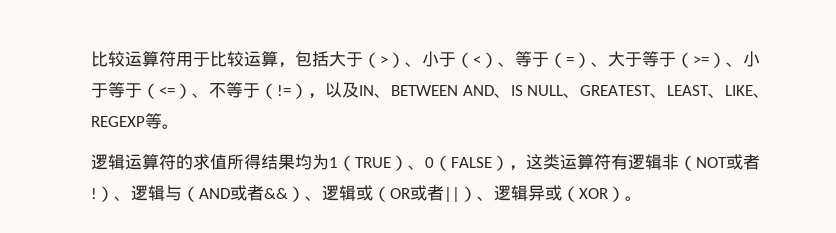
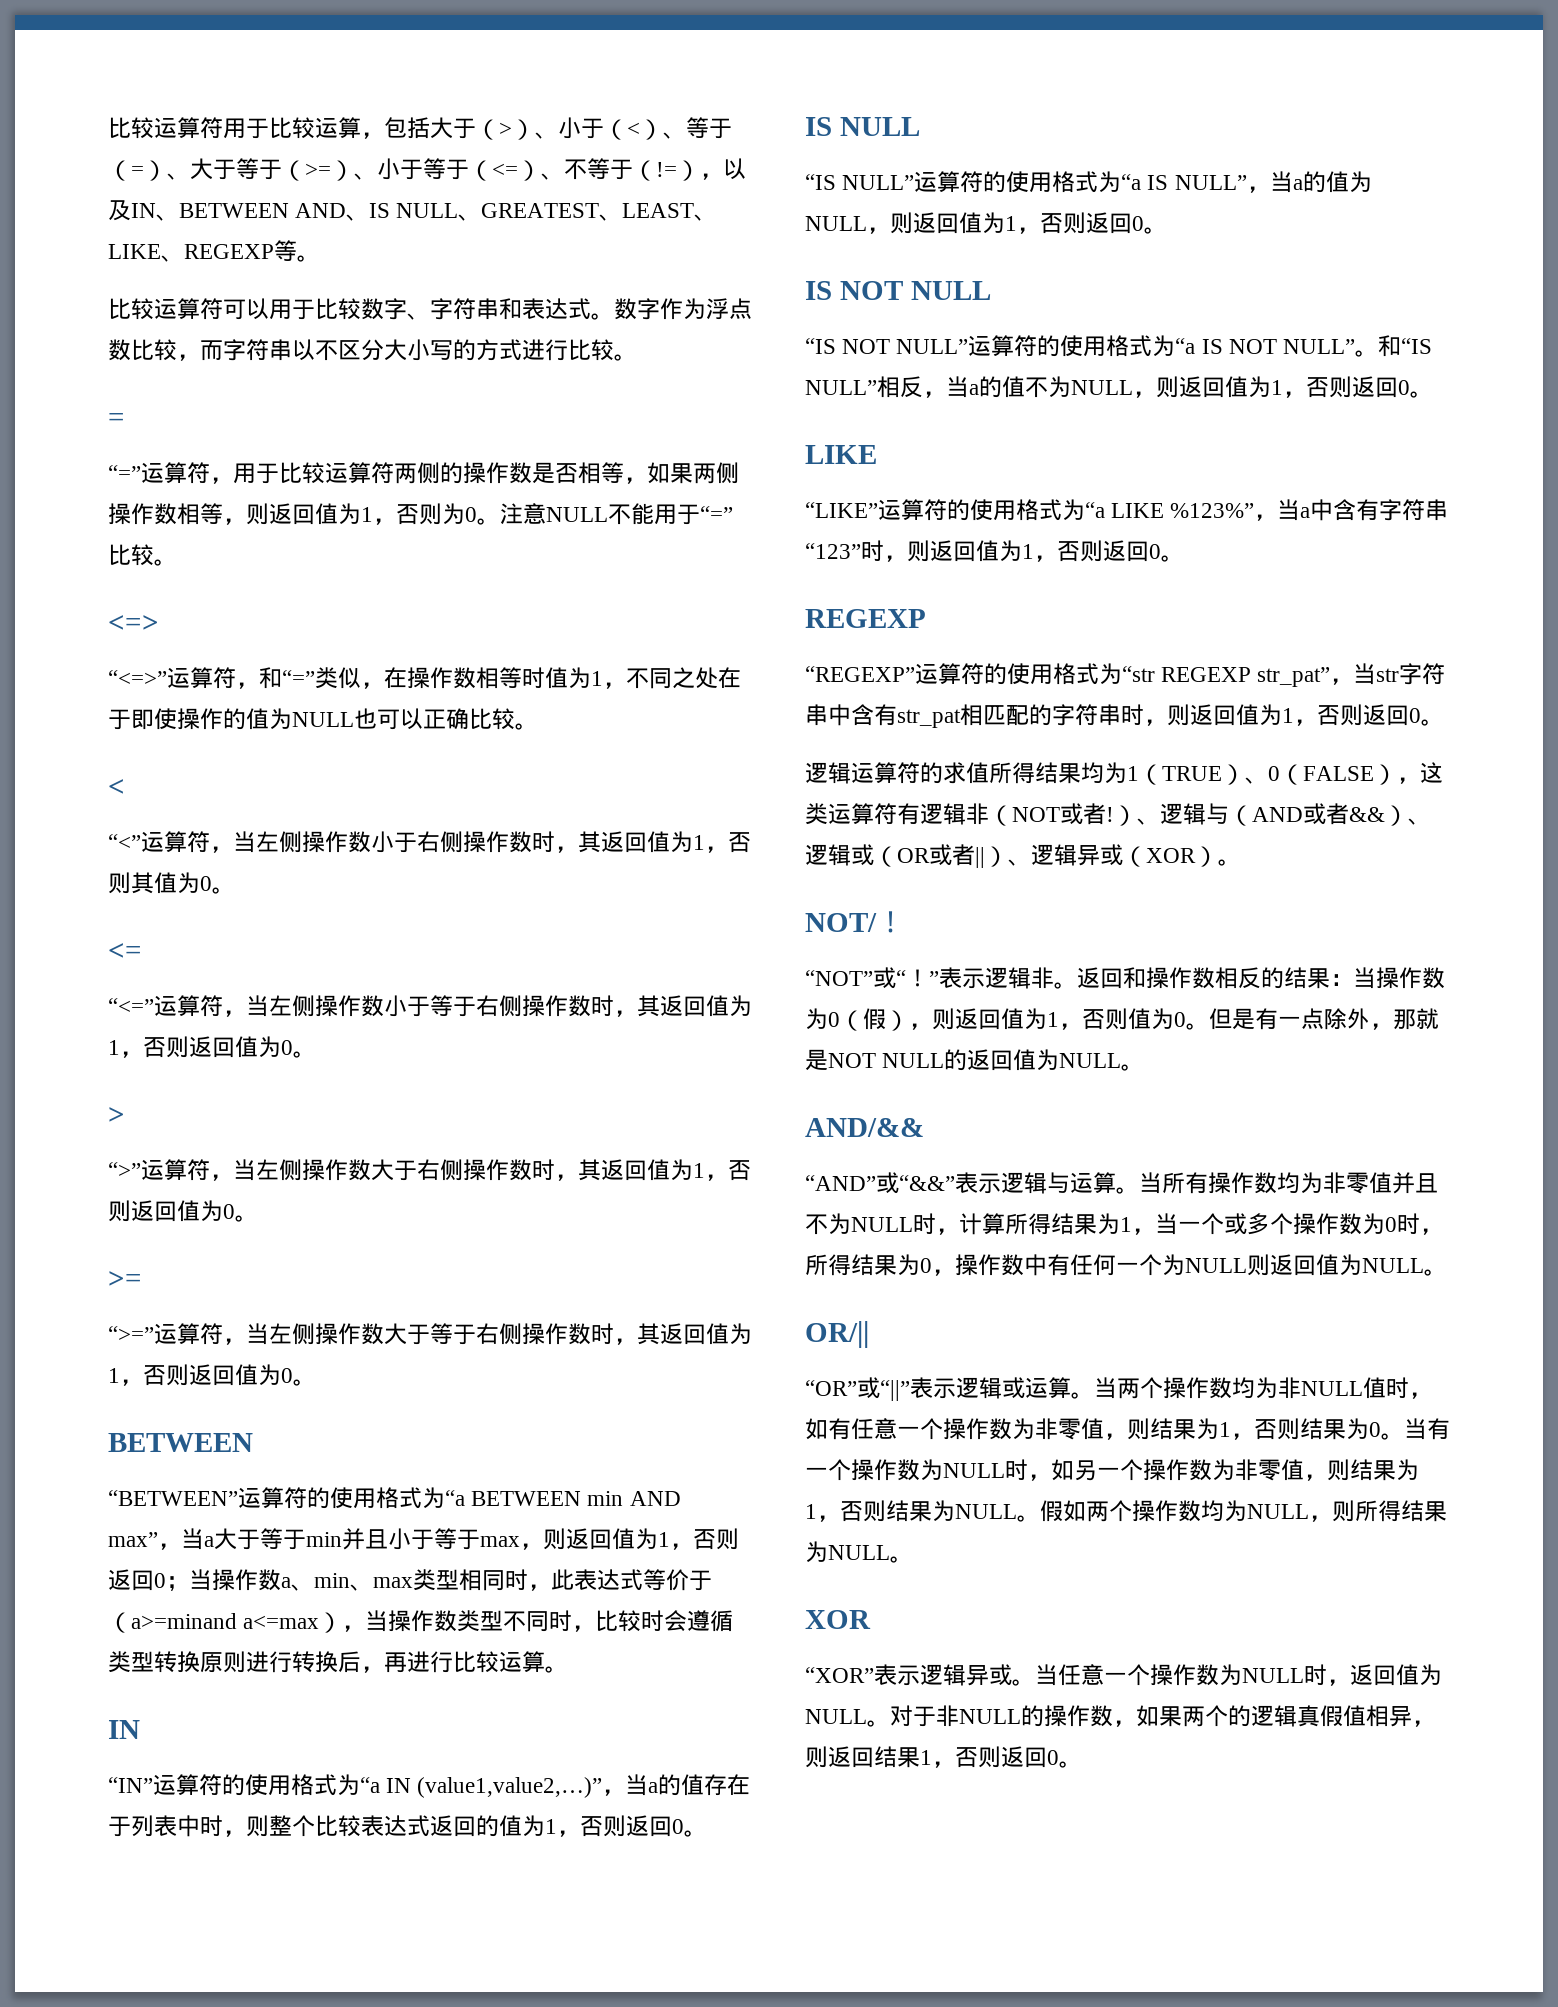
+ 比较运算符可以用于比较数字、字符串和表达式。数字作为浮点数比较，而字符串以不区分大小写的方式进行比较。
+ =
+ “=”运算符，用于比较运算符两侧的操作数是否相等，如果两侧操作数相等，则返回值为1，否则为0。注意NULL不能用于“=”比较。
+ <=>
+ “<=>”运算符，和“=”类似，在操作数相等时值为1，不同之处在于即使操作的值为NULL也可以正确比较。
+ <
+ “<”运算符，当左侧操作数小于右侧操作数时，其返回值为1，否则其值为0。
+ <=
+ “<=”运算符，当左侧操作数小于等于右侧操作数时，其返回值为1，否则返回值为0。
+ >
+ “>”运算符，当左侧操作数大于右侧操作数时，其返回值为1，否则返回值为0。
+ >=
+ “>=”运算符，当左侧操作数大于等于右侧操作数时，其返回值为1，否则返回值为0。
+ BETWEEN
+ “BETWEEN”运算符的使用格式为“a BETWEEN min AND max”，当a大于等于min并且小于等于max，则返回值为1，否则返回0；当操作数a、min、max类型相同时，此表达式等价于（a>=minand a<=max），当操作数类型不同时，比较时会遵循类型转换原则进行转换后，再进行比较运算。
+ IN
+ “IN”运算符的使用格式为“a IN (value1,value2,…)”，当a的值存在于列表中时，则整个比较表达式返回的值为1，否则返回0。
+ IS NULL
+ “IS NULL”运算符的使用格式为“a IS NULL”，当a的值为NULL，则返回值为1，否则返回0。
+ IS NOT NULL
+ “IS NOT NULL”运算符的使用格式为“a IS NOT NULL”。和“IS NULL”相反，当a的值不为NULL，则返回值为1，否则返回0。
+ LIKE
+ “LIKE”运算符的使用格式为“a LIKE %123%”，当a中含有字符串“123”时，则返回值为1，否则返回0。
+ REGEXP
+ “REGEXP”运算符的使用格式为“str REGEXP str_pat”，当str字符串中含有str_pat相匹配的字符串时，则返回值为1，否则返回0。
+ NOT/！
+ “NOT”或“！”表示逻辑非。返回和操作数相反的结果：当操作数为0（假），则返回值为1，否则值为0。但是有一点除外，那就是NOT NULL的返回值为NULL。
+ AND/&&
+ “AND”或“&&”表示逻辑与运算。当所有操作数均为非零值并且不为NULL时，计算所得结果为1，当一个或多个操作数为0时，所得结果为0，操作数中有任何一个为NULL则返回值为NULL。
+ OR/||
+ “OR”或“||”表示逻辑或运算。当两个操作数均为非NULL值时，如有任意一个操作数为非零值，则结果为1，否则结果为0。当有一个操作数为NULL时，如另一个操作数为非零值，则结果为1，否则结果为NULL。假如两个操作数均为NULL，则所得结果为NULL。
+ XOR
+ “XOR”表示逻辑异或。当任意一个操作数为NULL时，返回值为NULL。对于非NULL的操作数，如果两个的逻辑真假值相异，则返回结果1，否则返回0。

